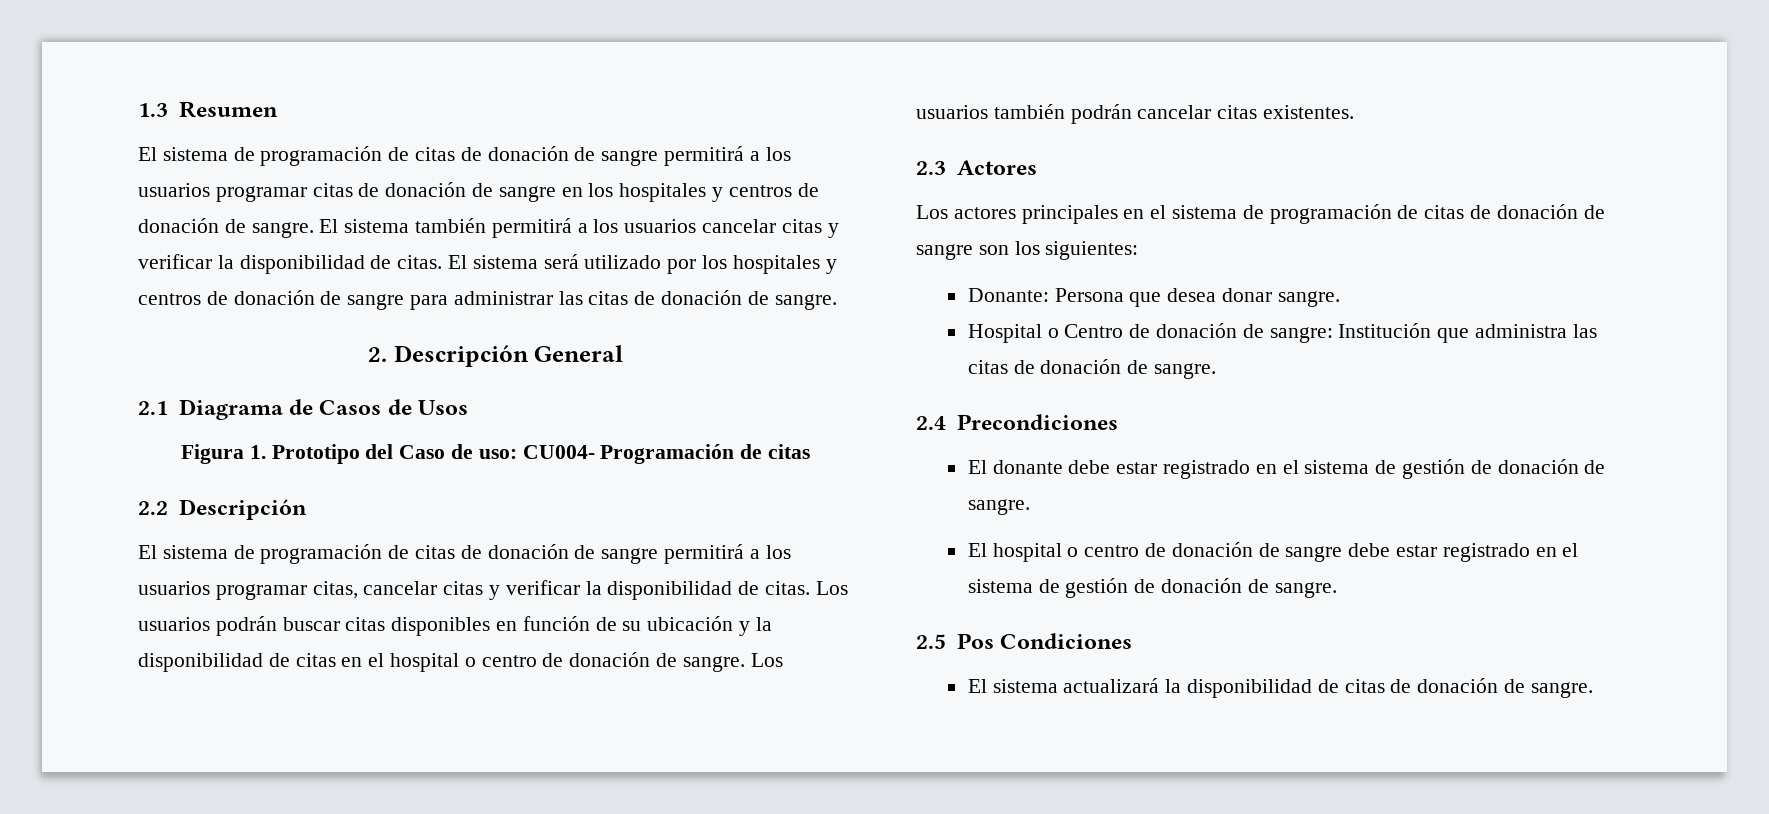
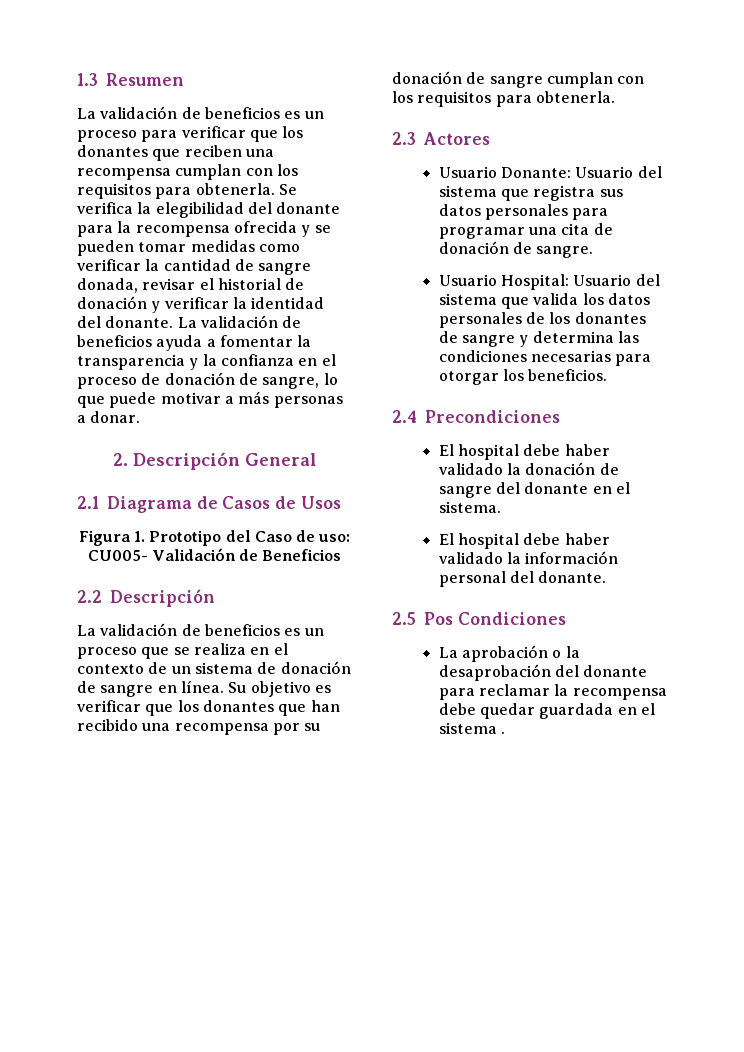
- El sistema de programación de citas de donación de sangre permitirá a los usuarios programar citas de donación de sangre en los hospitales y centros de donación de sangre. El sistema también permitirá a los usuarios cancelar citas y verificar la disponibilidad de citas. El sistema será utilizado por los hospitales y centros de donación de sangre para administrar las citas de donación de sangre.
+ La validación de beneficios es un proceso para verificar que los donantes que reciben una recompensa cumplan con los requisitos para obtenerla. Se verifica la elegibilidad del donante para la recompensa ofrecida y se pueden tomar medidas como verificar la cantidad de sangre donada, revisar el historial de donación y verificar la identidad del donante. La validación de beneficios ayuda a fomentar la transparencia y la confianza en el proceso de donación de sangre, lo que puede motivar a más personas a donar.
- Figura 1. Prototipo del Caso de uso: CU004- Programación de citas
+ Figura 1. Prototipo del Caso de uso: CU005- Validación de Beneficios
  2.2 Descripción
- El sistema de programación de citas de donación de sangre permitirá a los usuarios programar citas, cancelar citas y verificar la disponibilidad de citas. Los usuarios podrán buscar citas disponibles en función de su ubicación y la disponibilidad de citas en el hospital o centro de donación de sangre. Los usuarios también podrán cancelar citas existentes.
+ La validación de beneficios es un proceso que se realiza en el contexto de un sistema de donación de sangre en línea. Su objetivo es verificar que los donantes que han recibido una recompensa por su donación de sangre cumplan con los requisitos para obtenerla.
  2.3 Actores
- Los actores principales en el sistema de programación de citas de donación de sangre son los siguientes:
- Donante: Persona que desea donar sangre.
- Hospital o Centro de donación de sangre: Institución que administra las citas de donación de sangre.
+ Usuario Donante: Usuario del sistema que registra sus datos personales para programar una cita de donación de sangre.
+ Usuario Hospital: Usuario del sistema que valida los datos personales de los donantes de sangre y determina las condiciones necesarias para otorgar los beneficios.
  2.4 Precondiciones
- El donante debe estar registrado en el sistema de gestión de donación de sangre.
- El hospital o centro de donación de sangre debe estar registrado en el sistema de gestión de donación de sangre.
+ El hospital debe haber validado la donación de sangre del donante en el sistema.
+ El hospital debe haber validado la información personal del donante.
  2.5 Pos Condiciones
- El sistema actualizará la disponibilidad de citas de donación de sangre.
+ La aprobación o la desaprobación del donante para reclamar la recompensa debe quedar guardada en el sistema .

